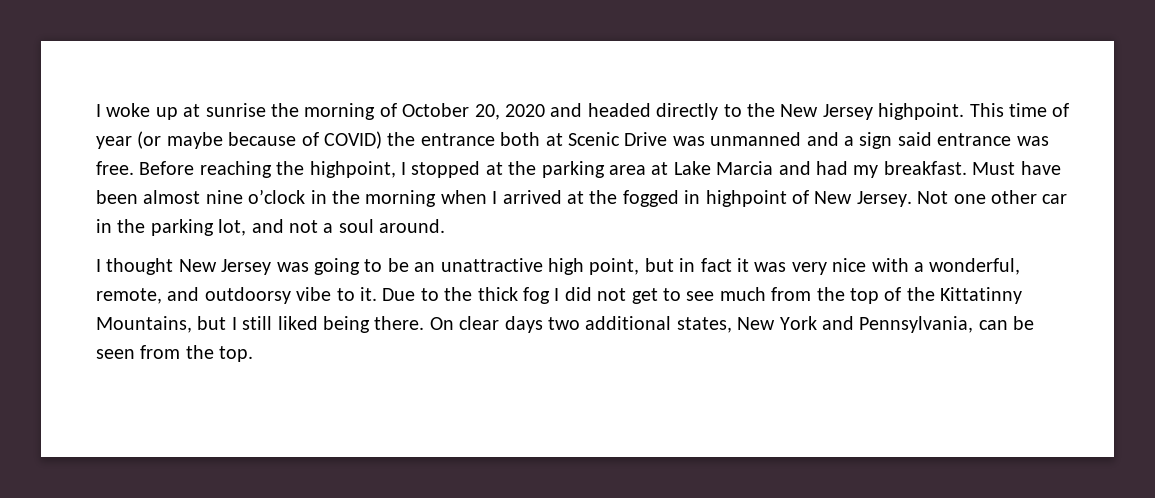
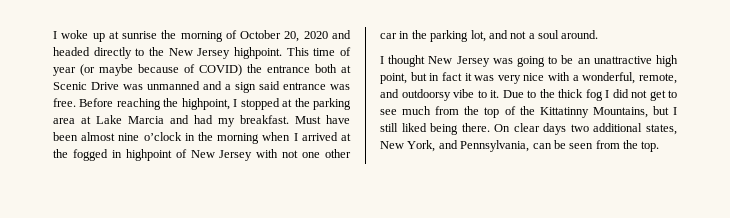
- Must have been almost nine o’clock in the morning when I arrived at the fogged in highpoint of New Jersey. Not one other car in the parking lot, and not a soul around.
+ Must have been almost nine o’clock in the morning when I arrived at the fogged in highpoint of New Jersey with not one other car in the parking lot, and not a soul around.
- On clear days two additional states, New York and Pennsylvania, can be seen from the top.
+ On clear days two additional states, New York, and Pennsylvania, can be seen from the top.

